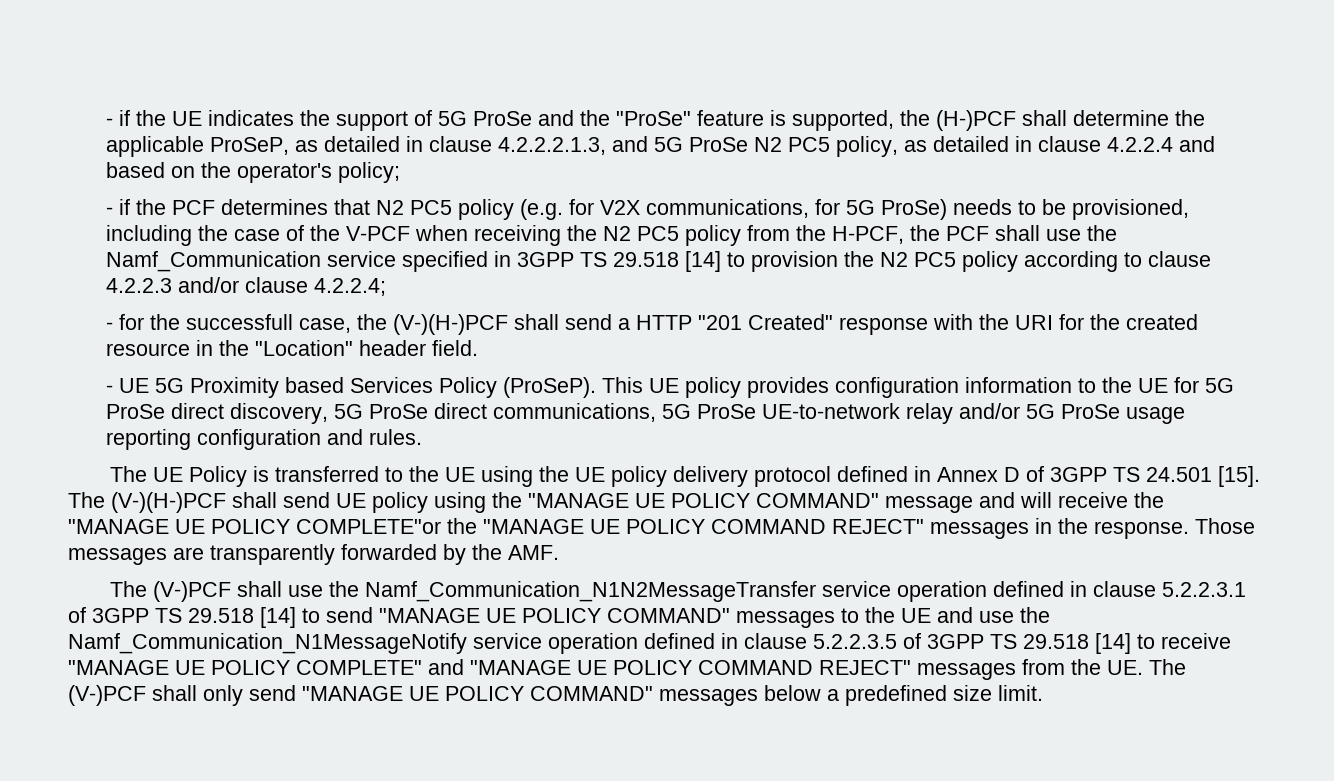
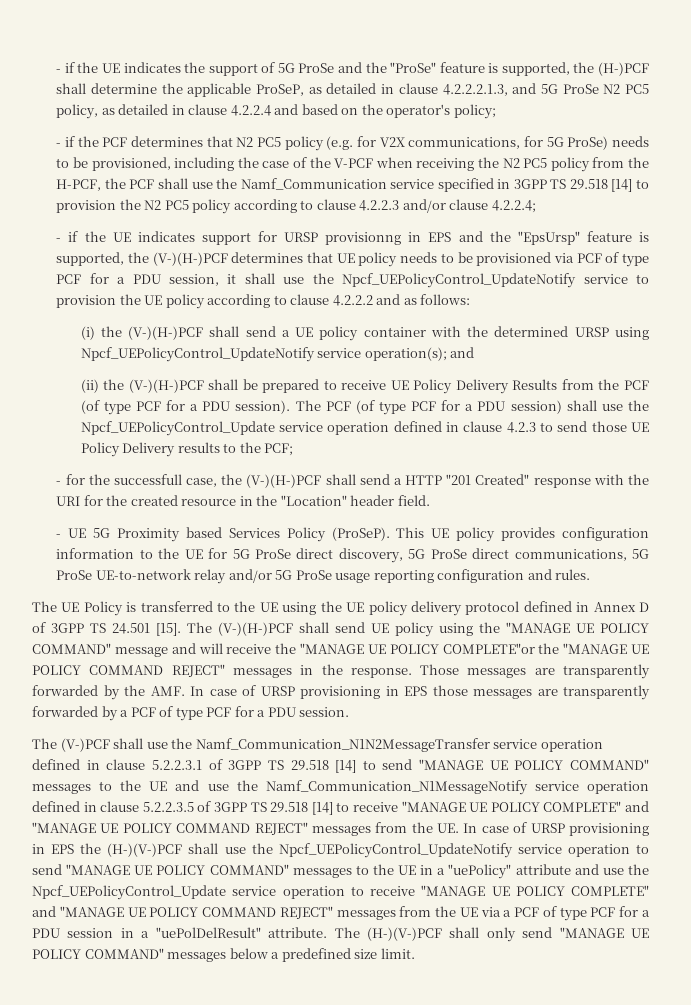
+ - if the UE indicates support for URSP provisionng in EPS and the "EpsUrsp" feature is supported, the (V-)(H-)PCF determines that UE policy needs to be provisioned via PCF of type PCF for a PDU session, it shall use the Npcf_UEPolicyControl_UpdateNotify service to provision the UE policy according to clause 4.2.2.2 and as follows:
+ (i) the (V-)(H-)PCF shall send a UE policy container with the determined URSP using Npcf_UEPolicyControl_UpdateNotify service operation(s); and
+ (ii) the (V-)(H-)PCF shall be prepared to receive UE Policy Delivery Results from the PCF (of type PCF for a PDU session). The PCF (of type PCF for a PDU session) shall use the Npcf_UEPolicyControl_Update service operation defined in clause 4.2.3 to send those UE Policy Delivery results to the PCF;
- Those messages are transparently forwarded by the AMF.
+ Those messages are transparently forwarded by the AMF. In case of URSP provisioning in EPS those messages are transparently forwarded by a PCF of type PCF for a PDU session.
- The (V-)PCF shall use the Namf_Communication_N1N2MessageTransfer service operation defined in clause 5.2.2.3.1 of 3GPP TS 29.518 [14] to send "MANAGE UE POLICY COMMAND" messages to the UE and use the Namf_Communication_N1MessageNotify service operation defined in clause 5.2.2.3.5 of 3GPP TS 29.518 [14] to receive "MANAGE UE POLICY COMPLETE" and "MANAGE UE POLICY COMMAND REJECT" messages from the UE. The (V-)PCF shall only send "MANAGE UE POLICY COMMAND" messages below a predefined size limit.
+ The (V-)PCF shall use the Namf_Communication_N1N2MessageTransfer service operation defined in clause 5.2.2.3.1 of 3GPP TS 29.518 [14] to send "MANAGE UE POLICY COMMAND" messages to the UE and use the Namf_Communication_N1MessageNotify service operation defined in clause 5.2.2.3.5 of 3GPP TS 29.518 [14] to receive "MANAGE UE POLICY COMPLETE" and "MANAGE UE POLICY COMMAND REJECT" messages from the UE. In case of URSP provisioning in EPS the (H-)(V-)PCF shall use the Npcf_UEPolicyControl_UpdateNotify service operation to send "MANAGE UE POLICY COMMAND" messages to the UE in a "uePolicy" attribute and use the Npcf_UEPolicyControl_Update service operation to receive "MANAGE UE POLICY COMPLETE" and "MANAGE UE POLICY COMMAND REJECT" messages from the UE via a PCF of type PCF for a PDU session in a "uePolDelResult" attribute. The (H-)(V-)PCF shall only send "MANAGE UE POLICY COMMAND" messages below a predefined size limit.

